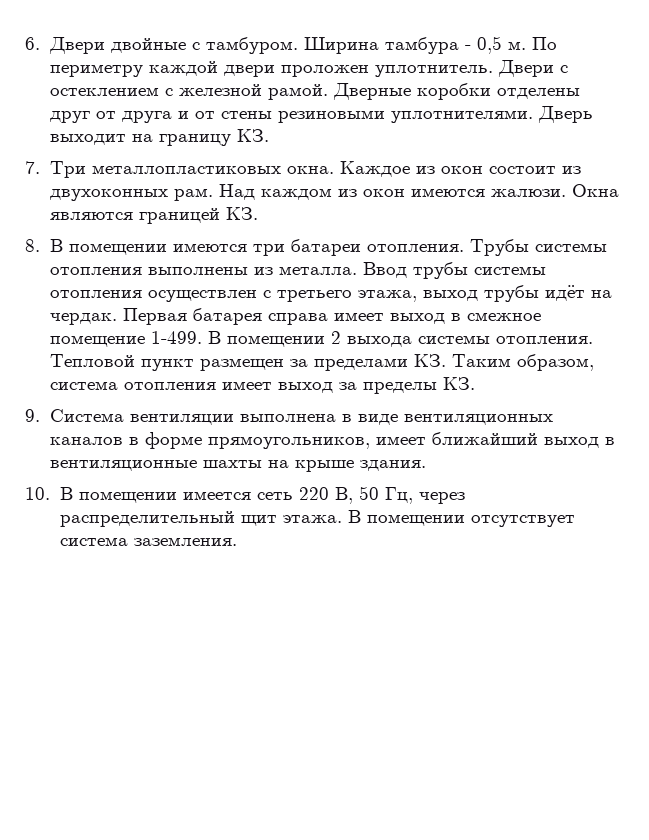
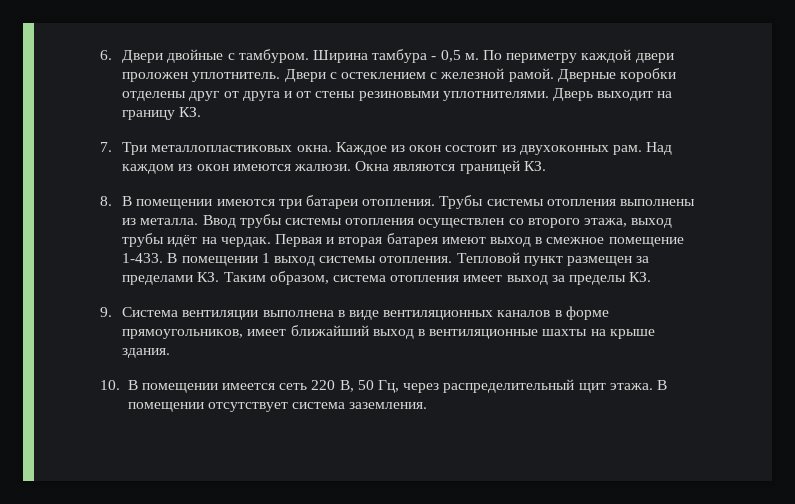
- Ввод трубы системы отопления осуществлен с третьего этажа, выход трубы идёт на чердак.
+ Ввод трубы системы отопления осуществлен со второго этажа, выход трубы идёт на чердак.
- Первая батарея справа имеет выход в смежное помещение 1-499. В помещении 2 выхода системы отопления.
+ Первая и вторая батарея имеют выход в смежное помещение 1-433. В помещении 1 выход системы отопления.

